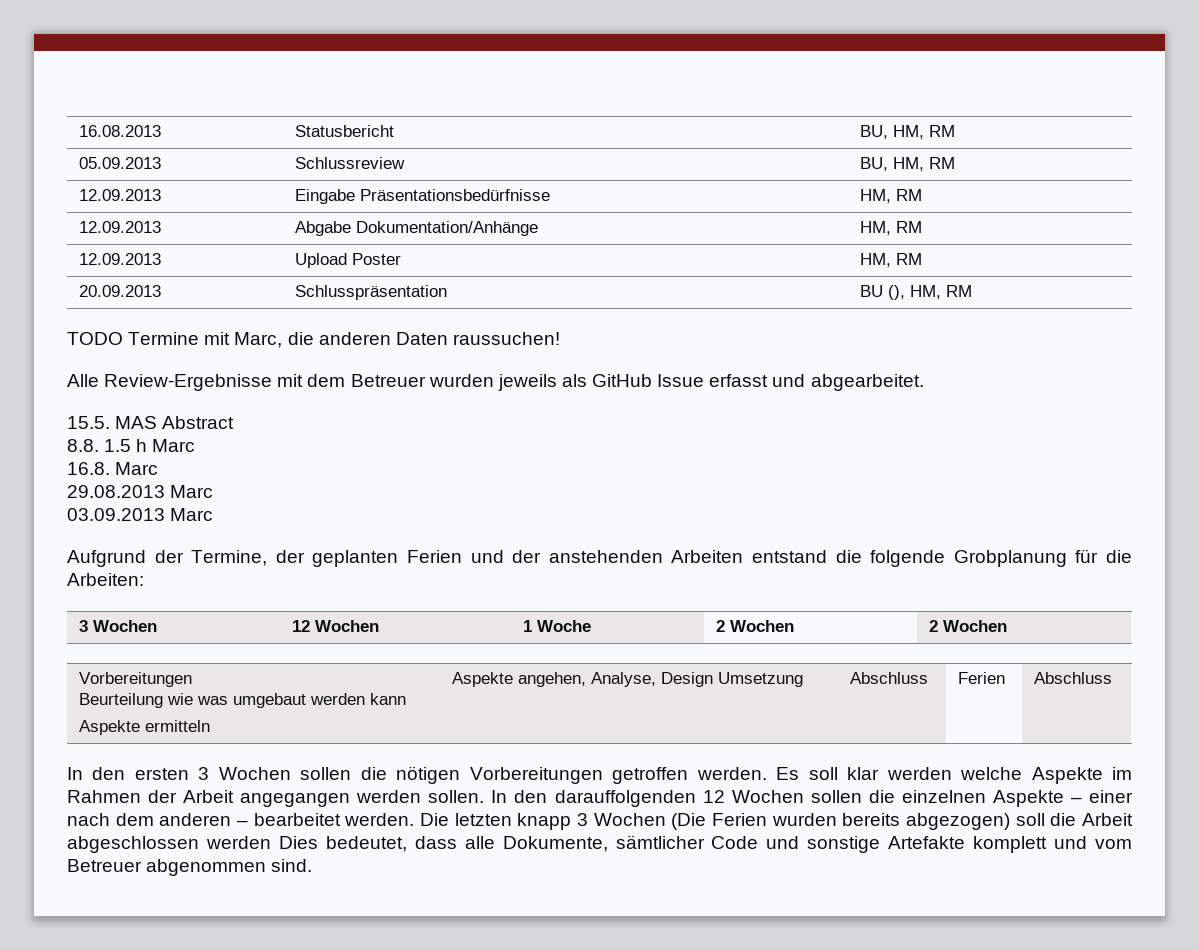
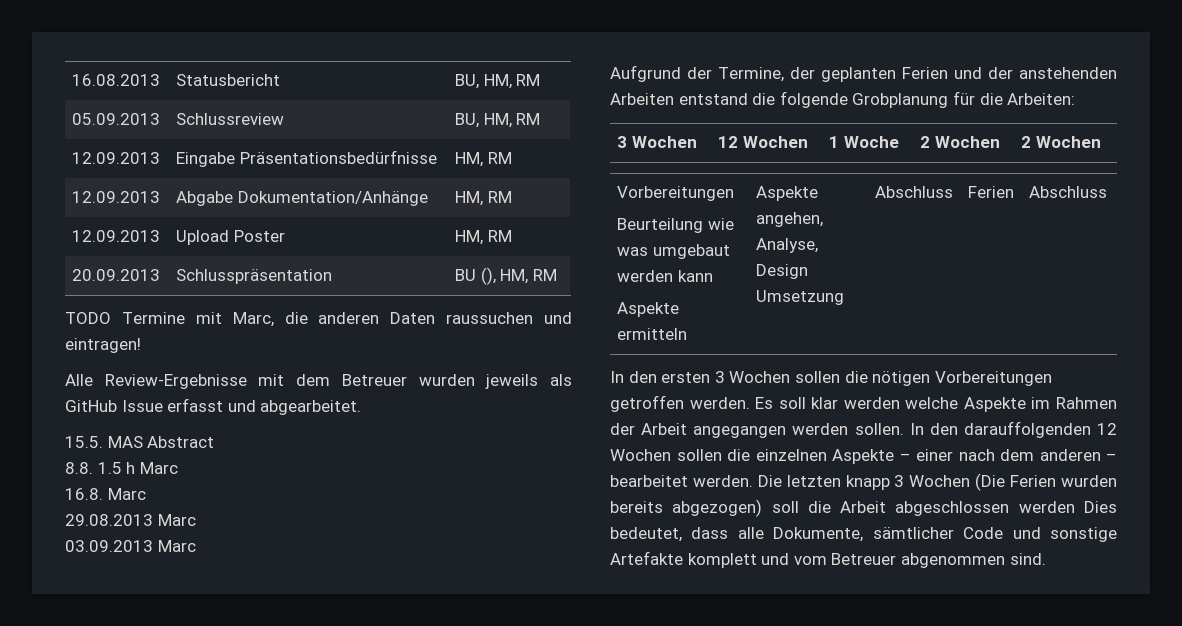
- TODO Termine mit Marc, die anderen Daten raussuchen!
+ TODO Termine mit Marc, die anderen Daten raussuchen und eintragen!

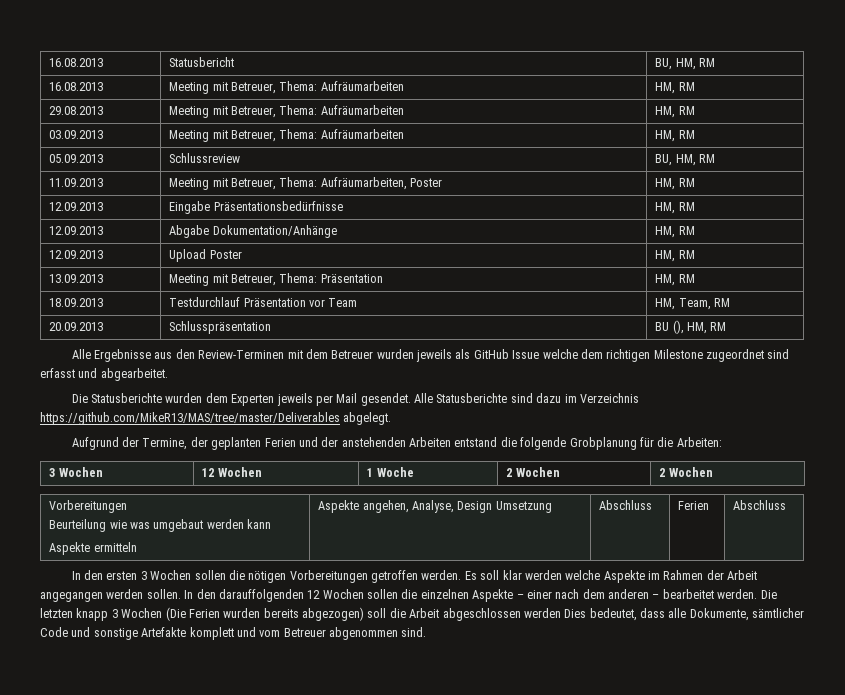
+ 16.08.2013 | Meeting mit Betreuer, Thema: Aufräumarbeiten | HM, RM
+ 29.08.2013 | Meeting mit Betreuer, Thema: Aufräumarbeiten | HM, RM
+ 03.09.2013 | Meeting mit Betreuer, Thema: Aufräumarbeiten | HM, RM
+ 11.09.2013 | Meeting mit Betreuer, Thema: Aufräumarbeiten, Poster | HM, RM
+ 13.09.2013 | Meeting mit Betreuer, Thema: Präsentation | HM, RM
+ 18.09.2013 | Testdurchlauf Präsentation vor Team | HM, Team, RM
- TODO Termine mit Marc, die anderen Daten raussuchen und eintragen!
- Alle Review-Ergebnisse mit dem Betreuer wurden jeweils als GitHub Issue erfasst und abgearbeitet.
- 15.5. MAS Abstract
- 8.8. 1.5 h Marc
- 16.8. Marc
- 29.08.2013 Marc
- 03.09.2013 Marc
+ Alle Ergebnisse aus den Review-Terminen mit dem Betreuer wurden jeweils als GitHub Issue welche dem richtigen Milestone zugeordnet sind erfasst und abgearbeitet.
+ Die Statusberichte wurden dem Experten jeweils per Mail gesendet. Alle Statusberichte sind dazu im Verzeichnis https://github.com/MikeR13/MAS/tree/master/Deliverables abgelegt.

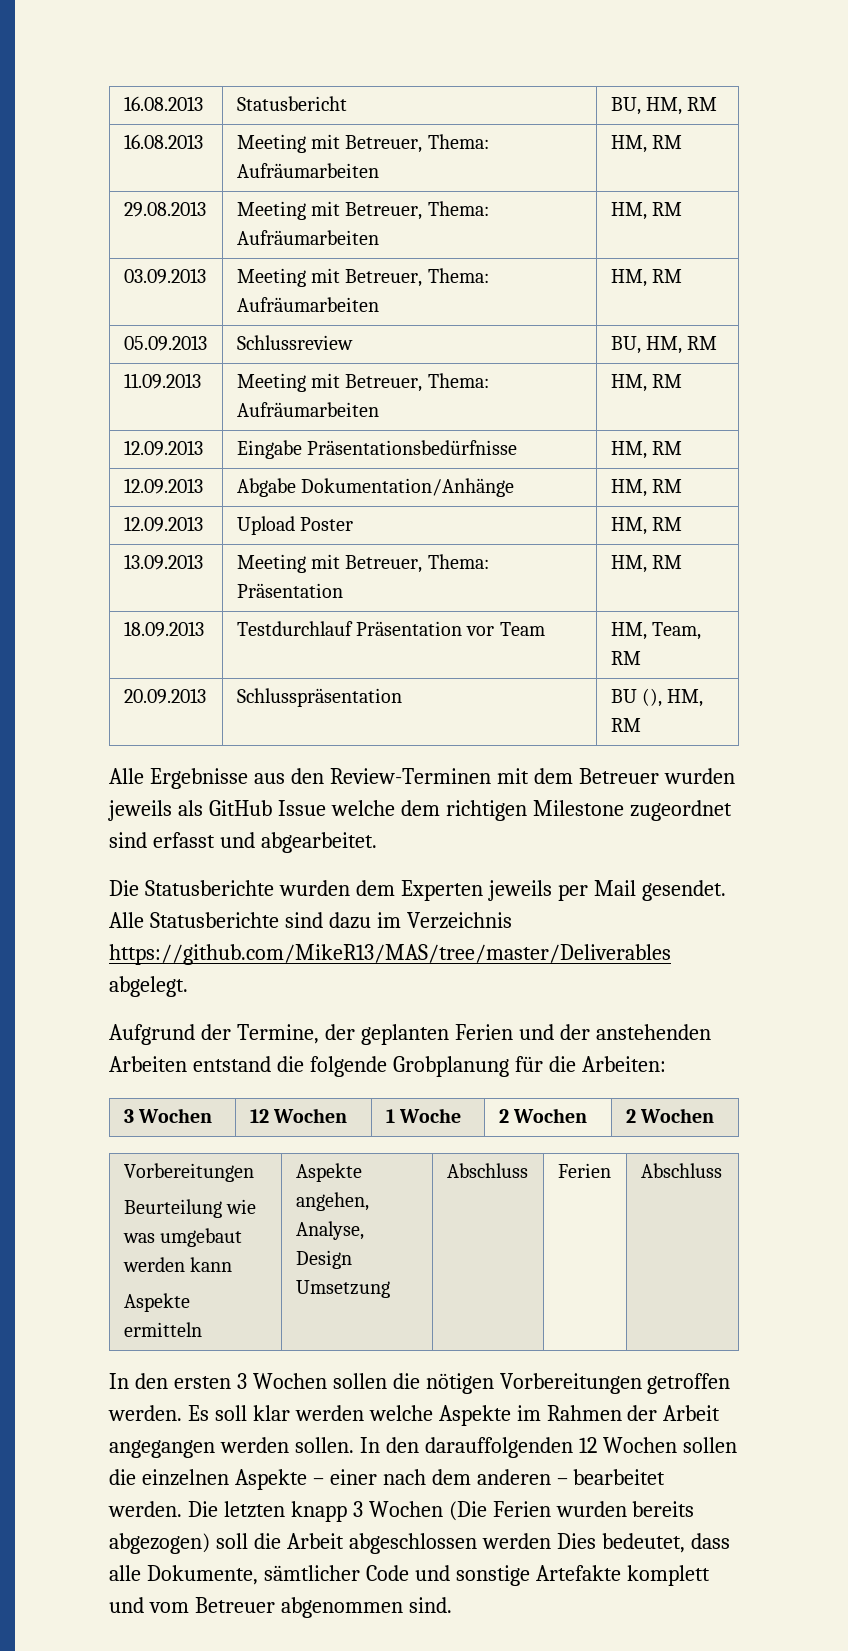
- 11.09.2013 | Meeting mit Betreuer, Thema: Aufräumarbeiten, Poster | HM, RM
+ 11.09.2013 | Meeting mit Betreuer, Thema: Aufräumarbeiten | HM, RM

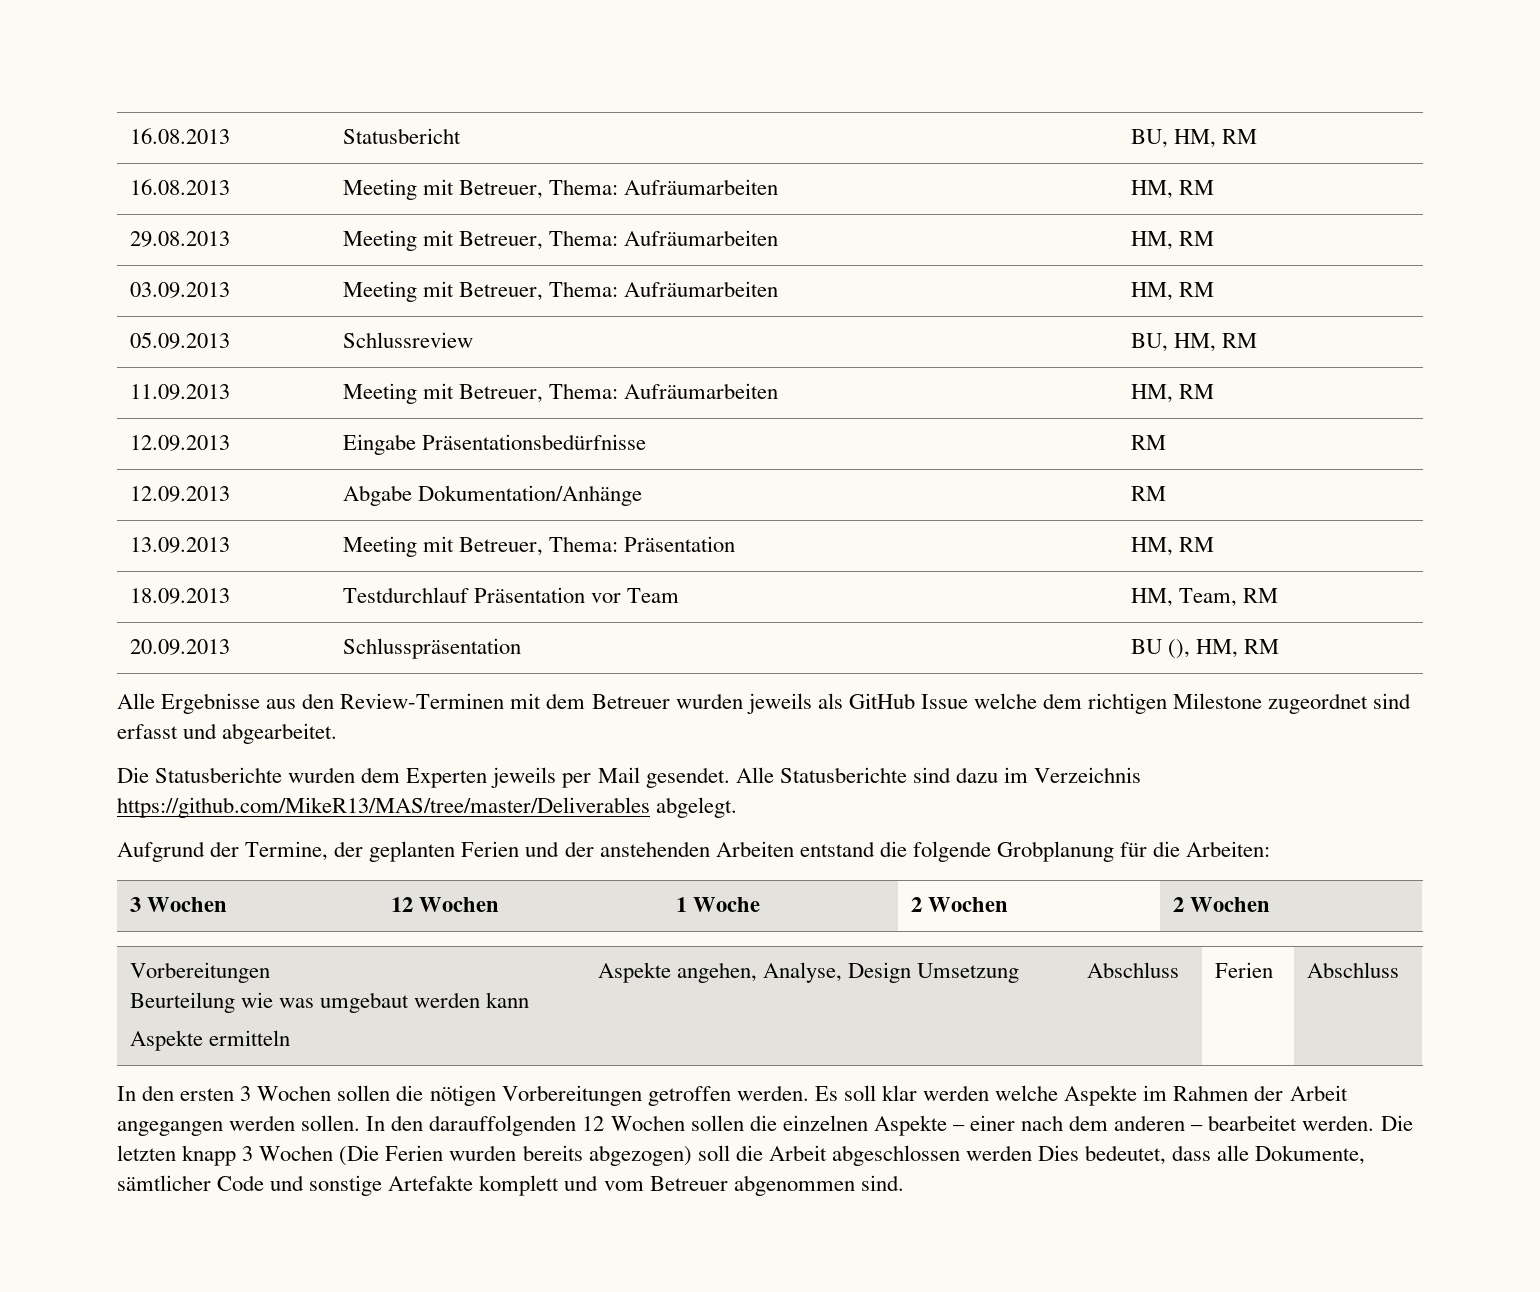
- 12.09.2013 | Eingabe Präsentationsbedürfnisse | HM, RM
+ 12.09.2013 | Eingabe Präsentationsbedürfnisse | RM
- 12.09.2013 | Abgabe Dokumentation/Anhänge | HM, RM
- 12.09.2013 | Upload Poster | HM, RM
+ 12.09.2013 | Abgabe Dokumentation/Anhänge | RM

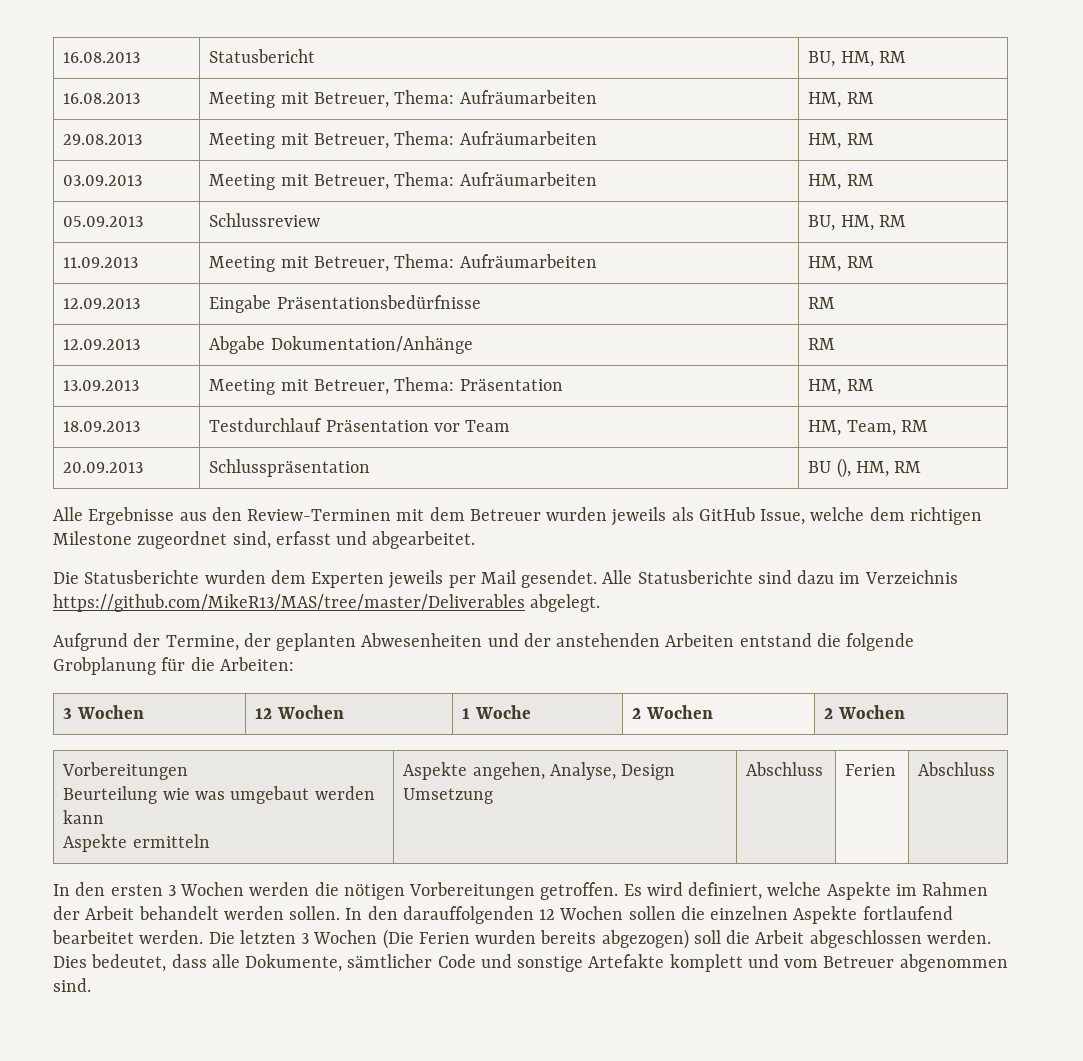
- Alle Ergebnisse aus den Review-Terminen mit dem Betreuer wurden jeweils als GitHub Issue welche dem richtigen Milestone zugeordnet sind erfasst und abgearbeitet.
+ Alle Ergebnisse aus den Review-Terminen mit dem Betreuer wurden jeweils als GitHub Issue, welche dem richtigen Milestone zugeordnet sind, erfasst und abgearbeitet.
- Aufgrund der Termine, der geplanten Ferien und der anstehenden Arbeiten entstand die folgende Grobplanung für die Arbeiten:
+ Aufgrund der Termine, der geplanten Abwesenheiten und der anstehenden Arbeiten entstand die folgende Grobplanung für die Arbeiten:
- In den ersten 3 Wochen sollen die nötigen Vorbereitungen getroffen werden. Es soll klar werden welche Aspekte im Rahmen der Arbeit angegangen werden sollen.
+ In den ersten 3 Wochen werden die nötigen Vorbereitungen getroffen. Es wird definiert, welche Aspekte im Rahmen der Arbeit behandelt werden sollen.
- In den darauffolgenden 12 Wochen sollen die einzelnen Aspekte – einer nach dem anderen – bearbeitet werden.
+ In den darauffolgenden 12 Wochen sollen die einzelnen Aspekte fortlaufend bearbeitet werden.
- Die letzten knapp 3 Wochen (Die Ferien wurden bereits abgezogen) soll die Arbeit abgeschlossen werden Dies bedeutet, dass alle Dokumente, sämtlicher Code und sonstige Artefakte komplett und vom Betreuer abgenommen sind.
+ Die letzten 3 Wochen (Die Ferien wurden bereits abgezogen) soll die Arbeit abgeschlossen werden. Dies bedeutet, dass alle Dokumente, sämtlicher Code und sonstige Artefakte komplett und vom Betreuer abgenommen sind.

